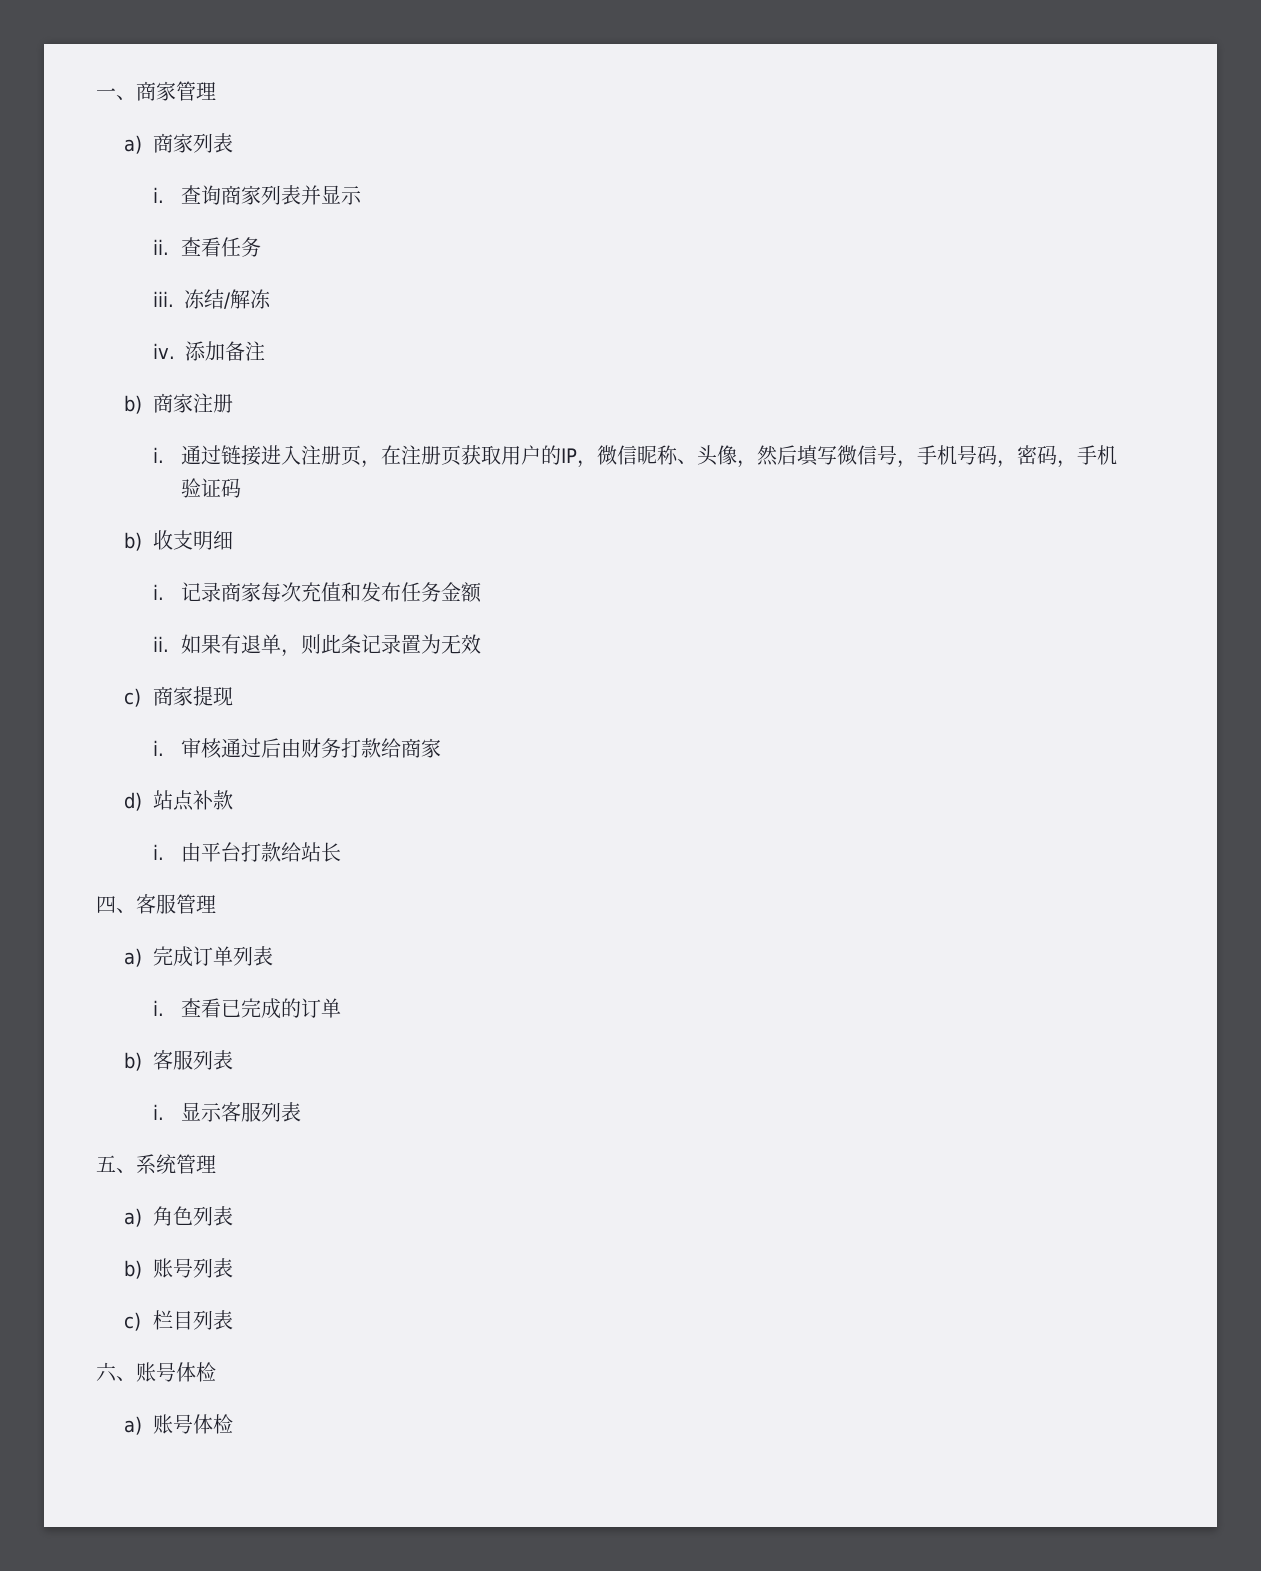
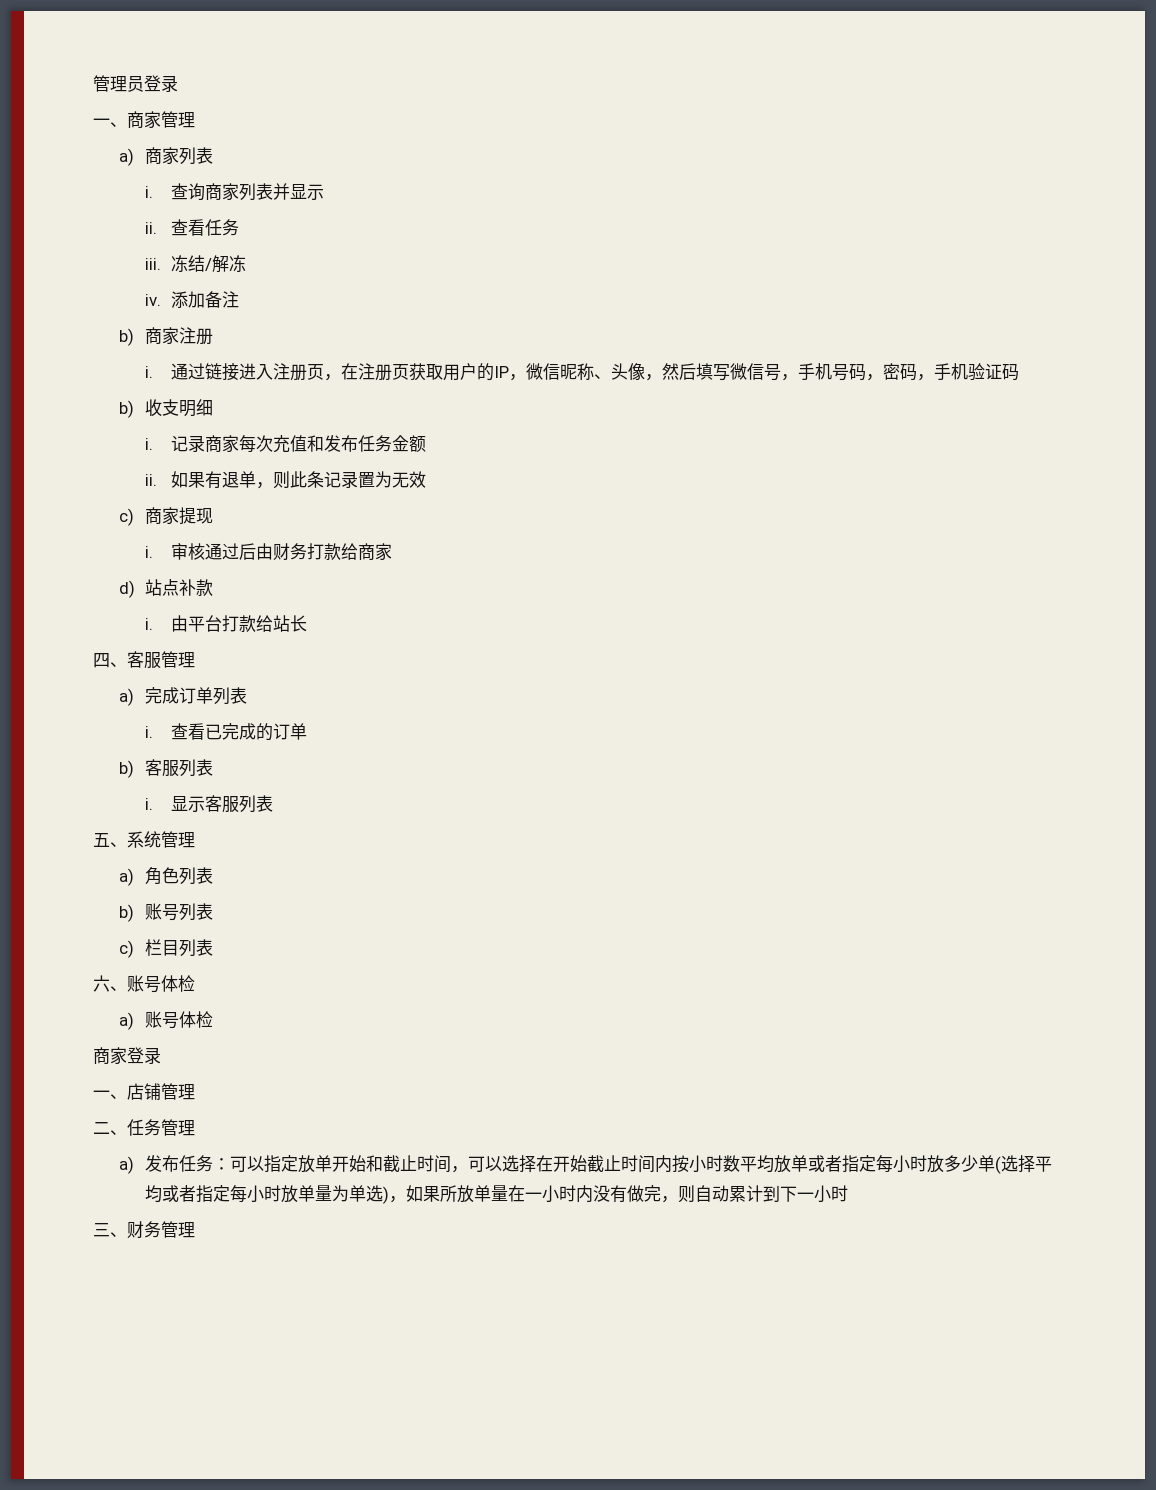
+ 管理员登录
+ 商家登录
+ 一、店铺管理
+ 二、任务管理
+ a)发布任务：可以指定放单开始和截止时间，可以选择在开始截止时间内按小时数平均放单或者指定每小时放多少单(选择平均或者指定每小时放单量为单选)，如果所放单量在一小时内没有做完，则自动累计到下一小时
+ 三、财务管理

